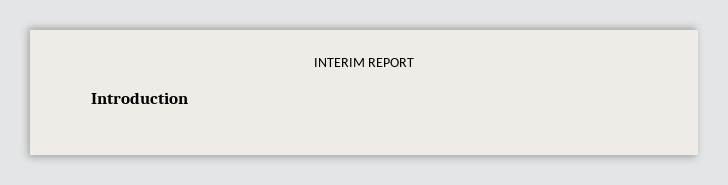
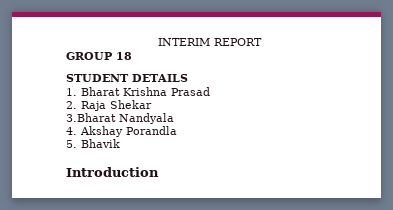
+ GROUP 18
+ STUDENT DETAILS
+ 1. Bharat Krishna Prasad
+ 2. Raja Shekar
+ 3.Bharat Nandyala
+ 4. Akshay Porandla
+ 5. Bhavik

